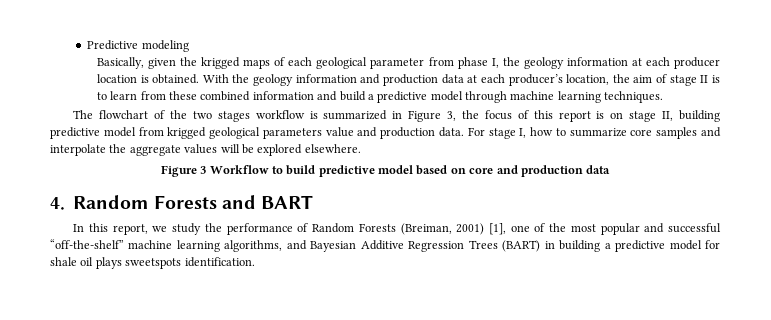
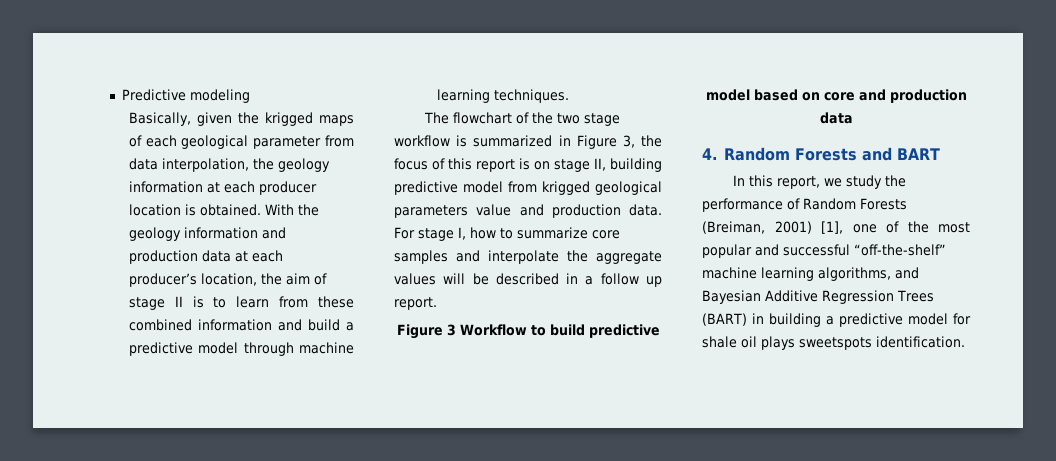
- Basically, given the krigged maps of each geological parameter from phase I, the geology information at each producer location is obtained.
+ Basically, given the krigged maps of each geological parameter from data interpolation, the geology information at each producer location is obtained.
- The flowchart of the two stages workflow is summarized in Figure 3, the focus of this report is on stage II, building predictive model from krigged geological parameters value and production data.
+ The flowchart of the two stage workflow is summarized in Figure 3, the focus of this report is on stage II, building predictive model from krigged geological parameters value and production data.
- For stage I, how to summarize core samples and interpolate the aggregate values will be explored elsewhere.
+ For stage I, how to summarize core samples and interpolate the aggregate values will be described in a follow up report.

